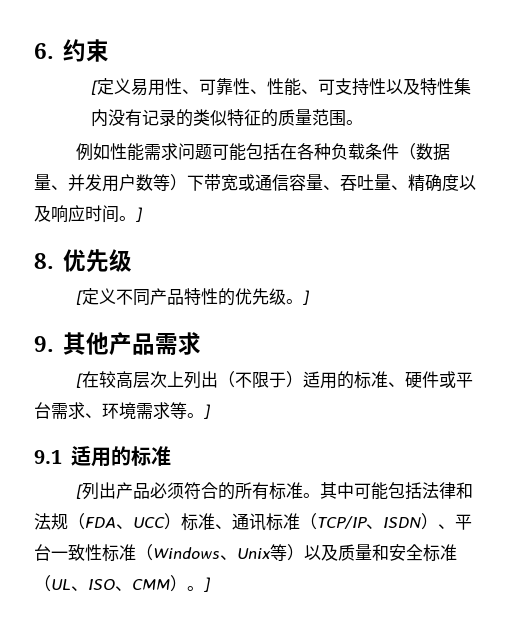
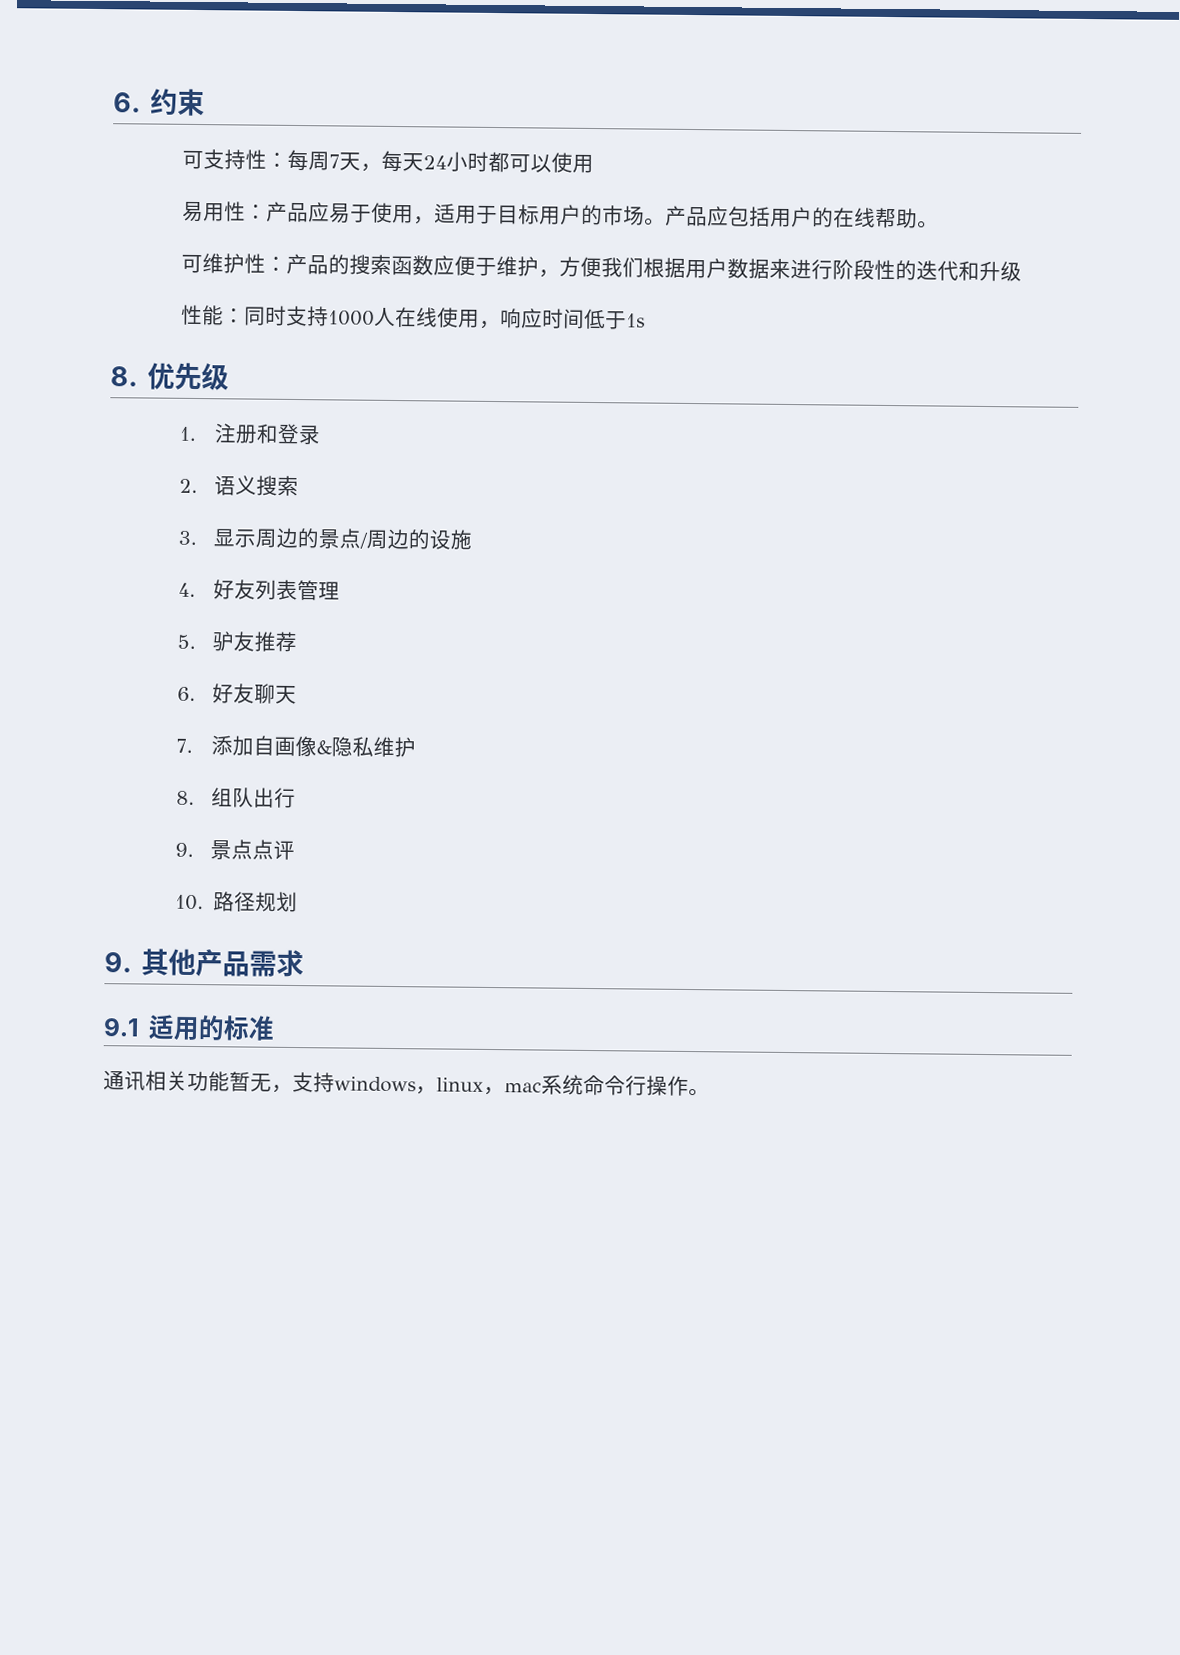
- [定义易用性、可靠性、性能、可支持性以及特性集内没有记录的类似特征的质量范围。
- 例如性能需求问题可能包括在各种负载条件（数据量、并发用户数等）下带宽或通信容量、吞吐量、精确度以及响应时间。]
+ 可支持性：每周7天，每天24小时都可以使用
+ 易用性：产品应易于使用，适用于目标用户的市场。产品应包括用户的在线帮助。
+ 可维护性：产品的搜索函数应便于维护，方便我们根据用户数据来进行阶段性的迭代和升级
+ 性能：同时支持1000人在线使用，响应时间低于1s
  8.优先级
- [定义不同产品特性的优先级。]
+ 1.注册和登录
+ 2.语义搜索
+ 3.显示周边的景点/周边的设施
+ 4.好友列表管理
+ 5.驴友推荐
+ 6.好友聊天
+ 7.添加自画像&隐私维护
+ 8.组队出行
+ 9.景点点评
+ 10.路径规划
  9.其他产品需求
- [在较高层次上列出（不限于）适用的标准、硬件或平台需求、环境需求等。]
  9.1适用的标准
- [列出产品必须符合的所有标准。其中可能包括法律和法规（FDA、UCC）标准、通讯标准（TCP/IP、ISDN）、平台一致性标准（Windows、Unix等）以及质量和安全标准（UL、ISO、CMM）。]
+ 通讯相关功能暂无，支持windows，linux，mac系统命令行操作。

